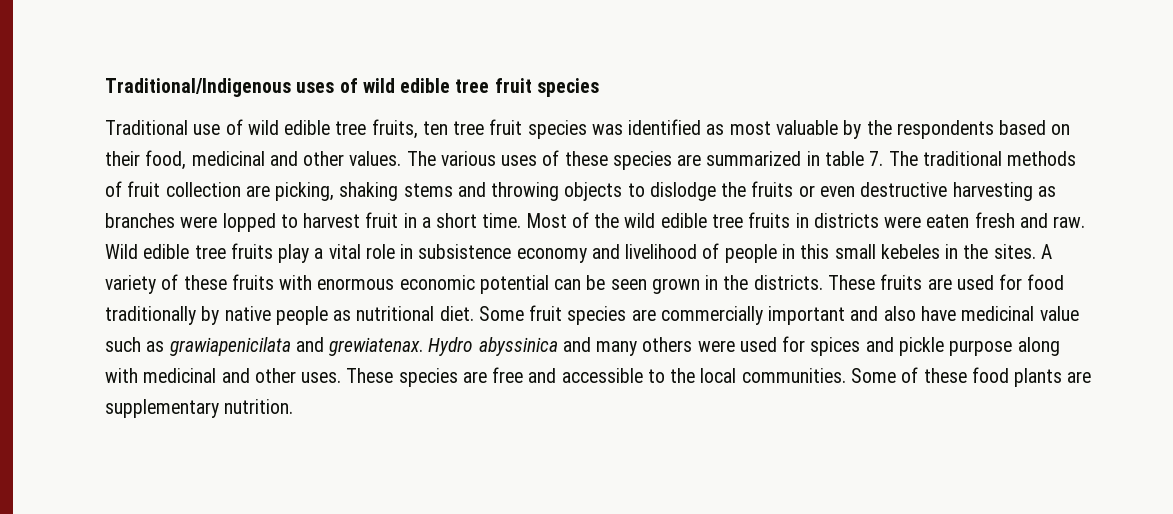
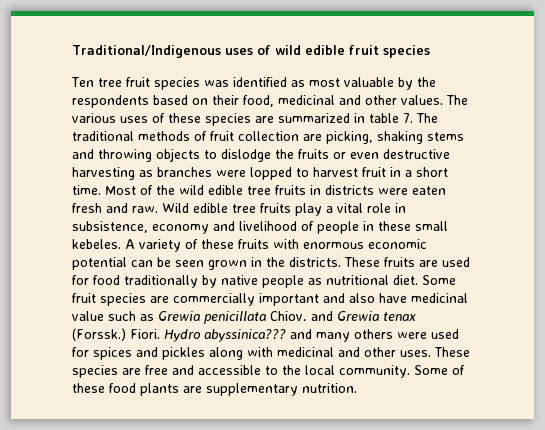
- Traditional/Indigenous uses of wild edible tree fruit species
+ Traditional/Indigenous uses of wild edible fruit species
- Traditional use of wild edible tree fruits, ten tree fruit species was identified as most valuable by the respondents based on their food, medicinal and other values.
+ Ten tree fruit species was identified as most valuable by the respondents based on their food, medicinal and other values.
- Wild edible tree fruits play a vital role in subsistence economy and livelihood of people in this small kebeles in the sites.
+ Wild edible tree fruits play a vital role in subsistence, economy and livelihood of people in these small kebeles.
- Some fruit species are commercially important and also have medicinal value such as grawiapenicilata and grewiatenax. Hydro abyssinica and many others were used for spices and pickle purpose along with medicinal and other uses.
+ Some fruit species are commercially important and also have medicinal value such as Grewia penicillata Chiov. and Grewia tenax (Forssk.) Fiori. Hydro abyssinica??? and many others were used for spices and pickles along with medicinal and other uses.
- These species are free and accessible to the local communities.
+ These species are free and accessible to the local community.

